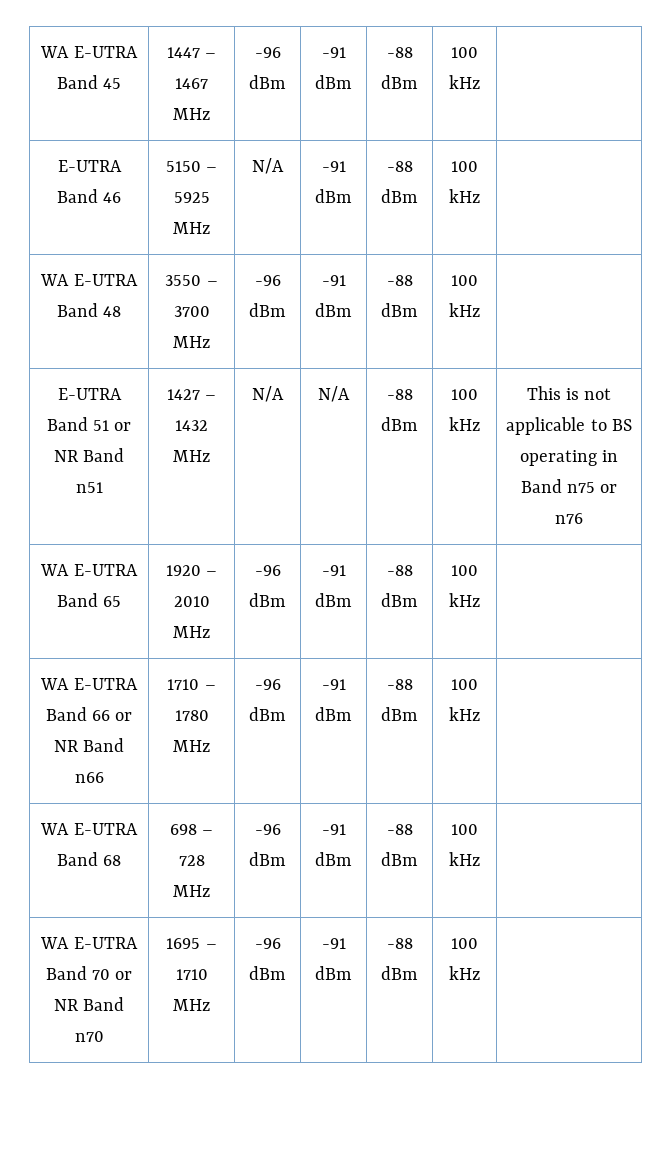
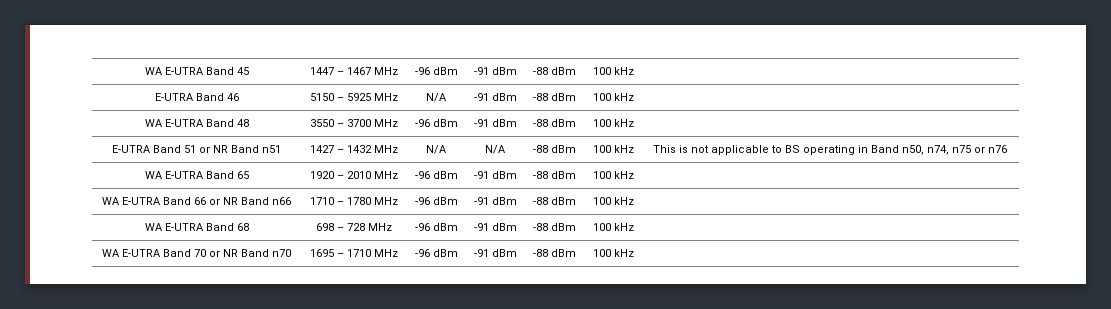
- E-UTRA Band 51 or NR Band n51 | 1427 – 1432 MHz | N/A | N/A | -88 dBm | 100 kHz | This is not applicable to BS operating in Band n75 or n76
+ E-UTRA Band 51 or NR Band n51 | 1427 – 1432 MHz | N/A | N/A | -88 dBm | 100 kHz | This is not applicable to BS operating in Band n50, n74, n75 or n76

